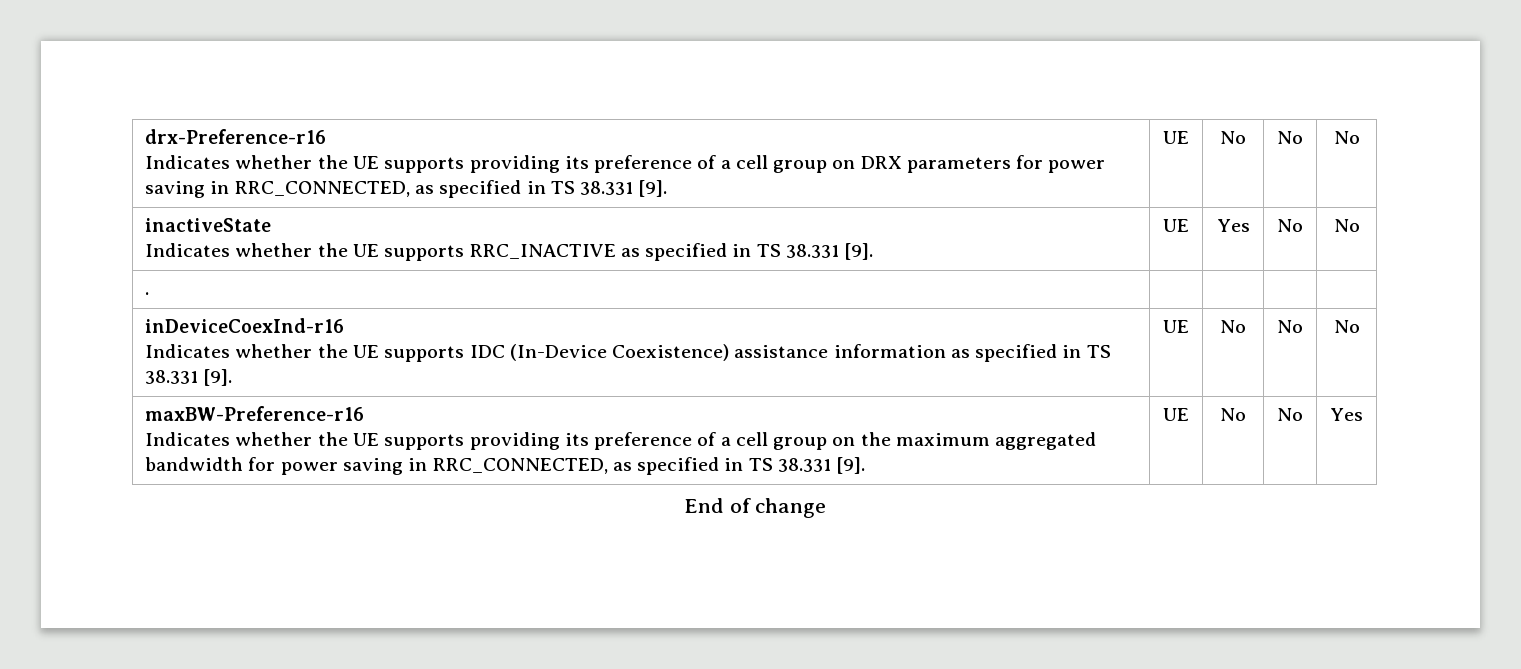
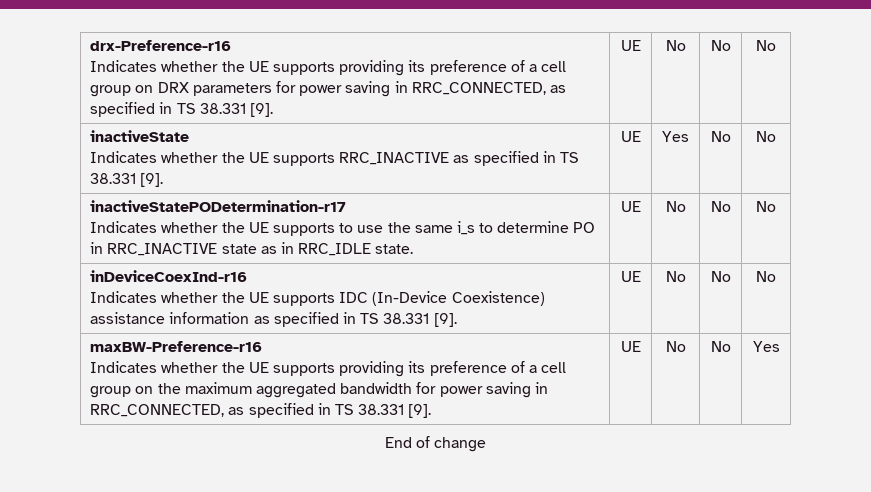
- . | | | |
+ inactiveStatePODetermination-r17
+ Indicates whether the UE supports to use the same i_s to determine PO in RRC_INACTIVE state as in RRC_IDLE state. | UE | No | No | No

